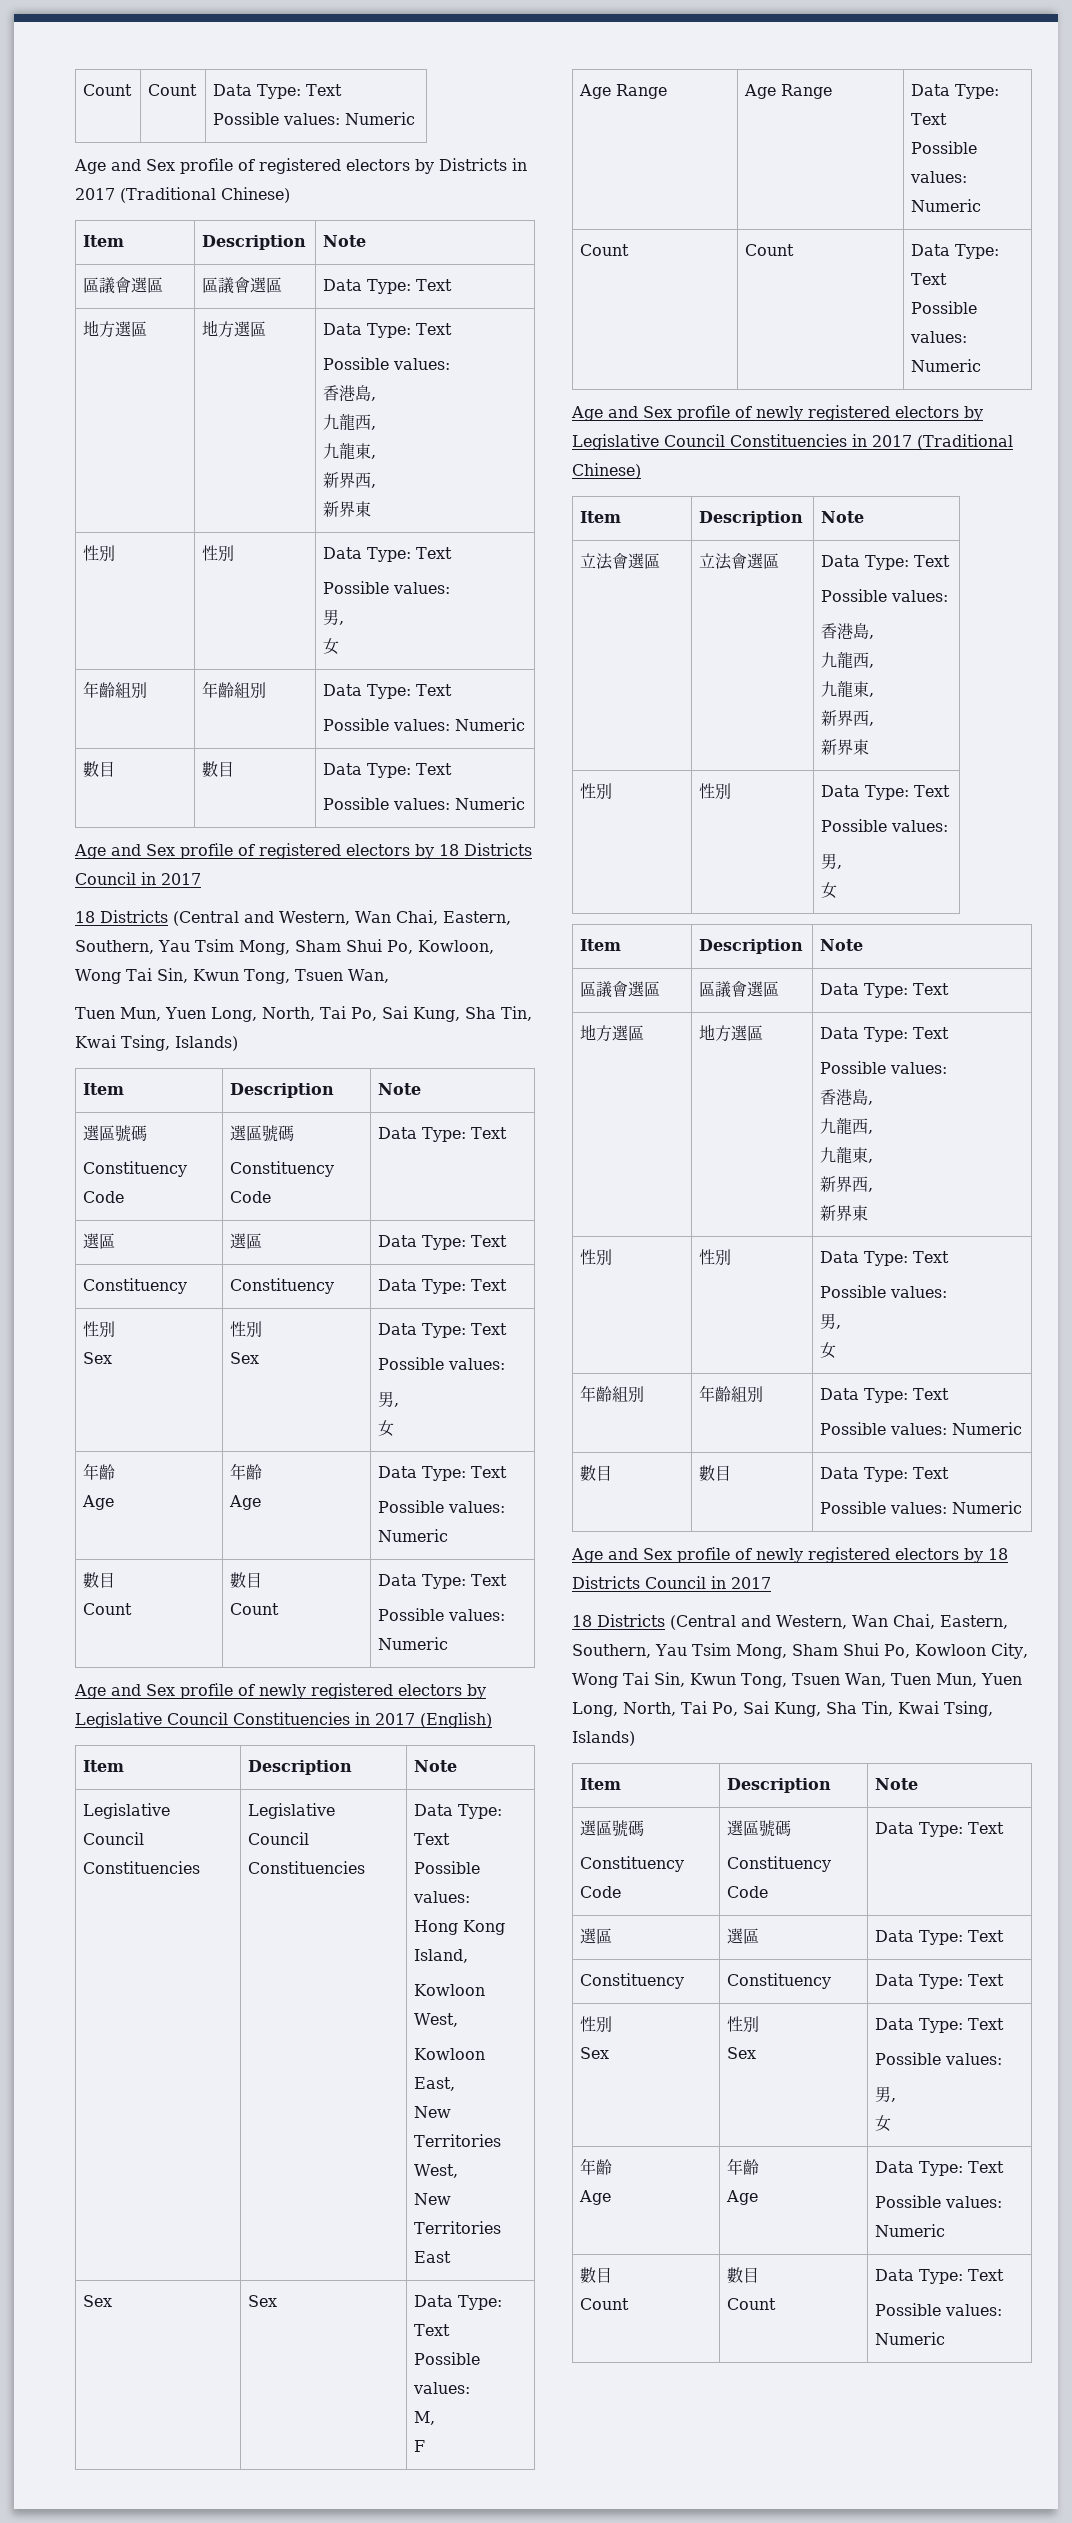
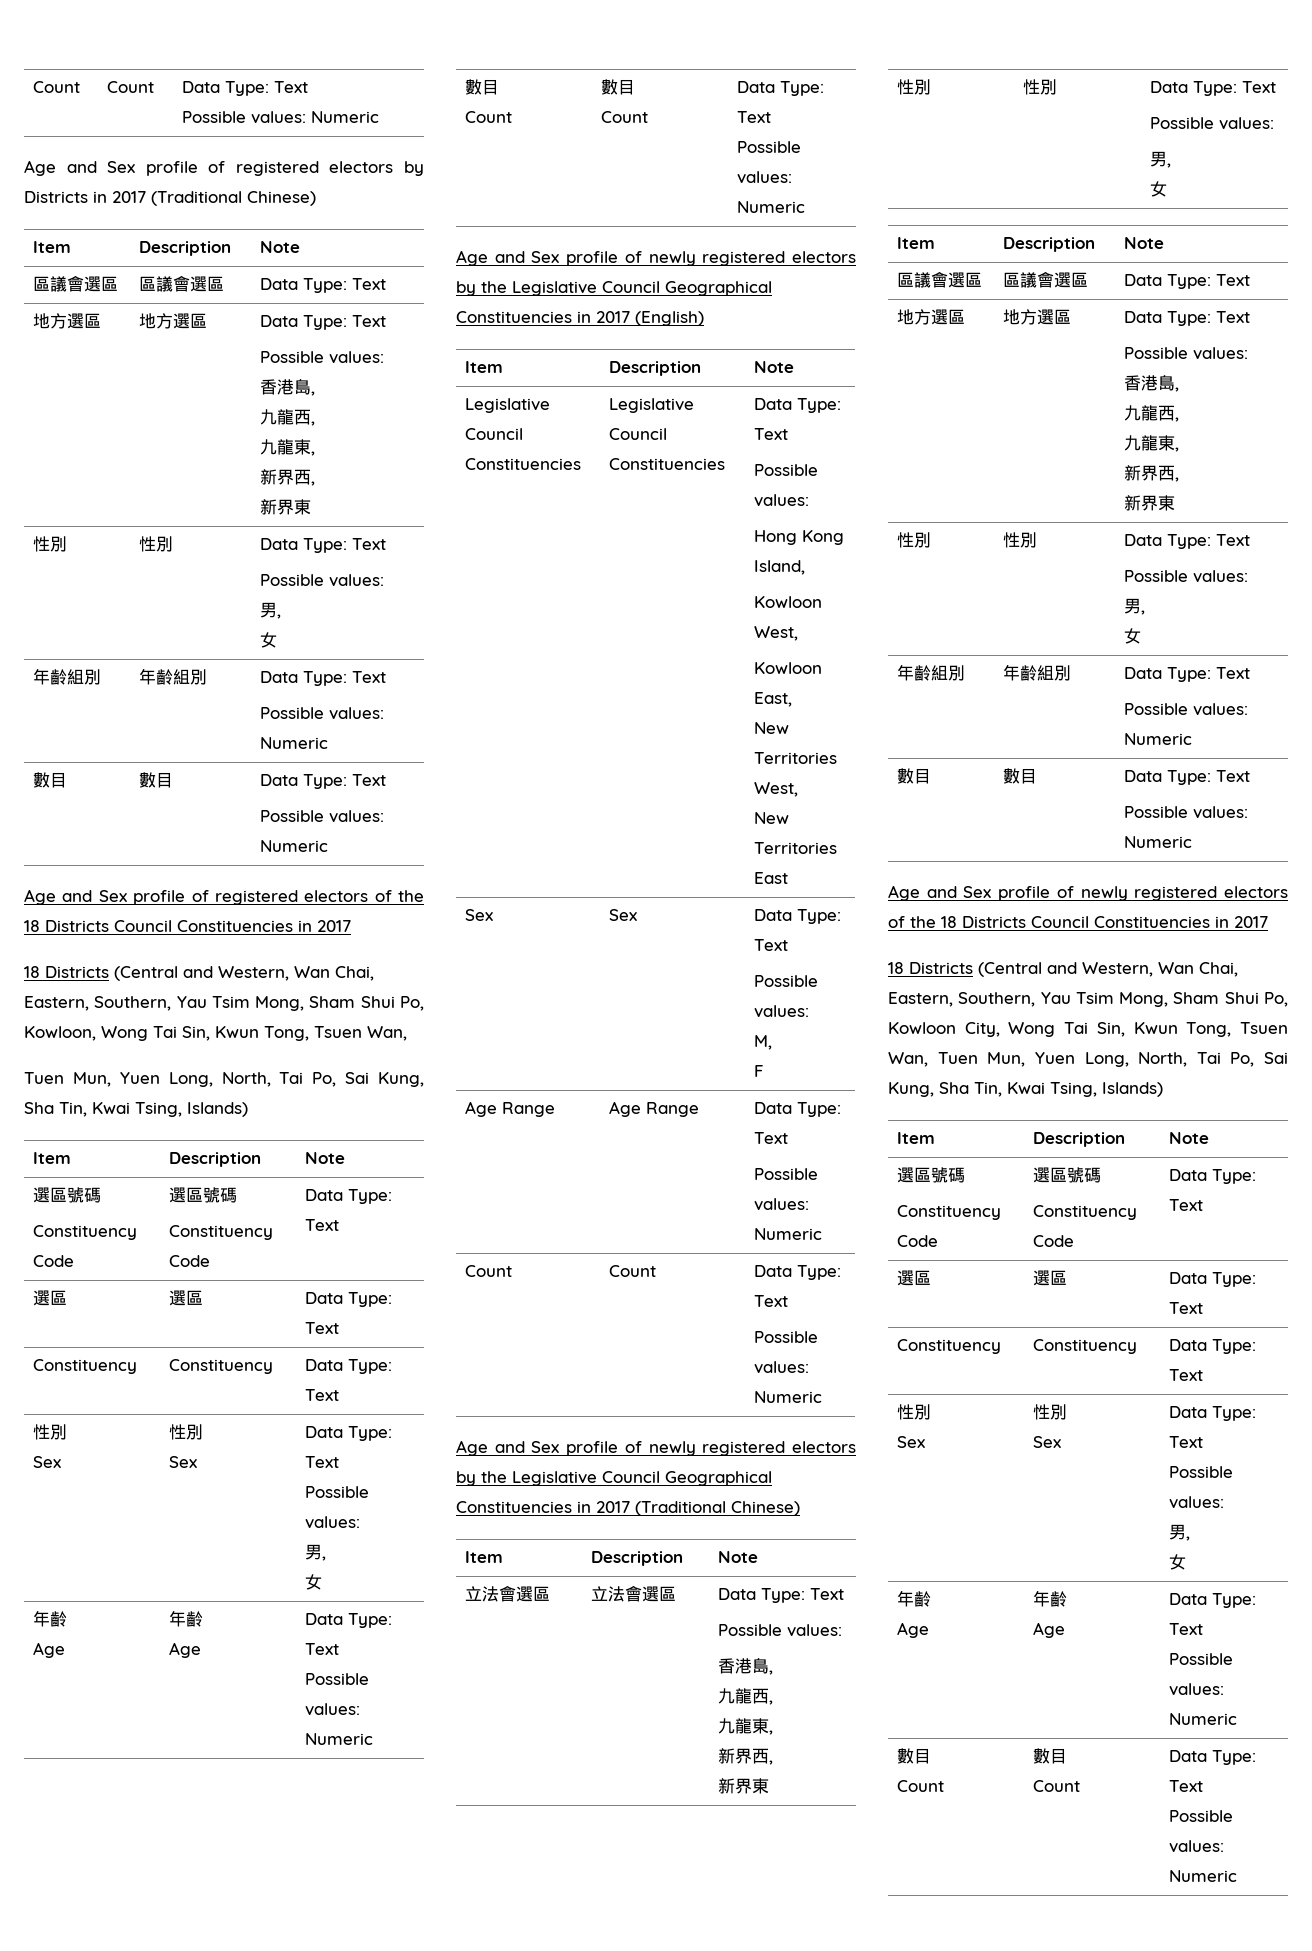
- Age and Sex profile of registered electors by 18 Districts Council in 2017
+ Age and Sex profile of registered electors of the 18 Districts Council Constituencies in 2017
- Age and Sex profile of newly registered electors by Legislative Council Constituencies in 2017 (English)
+ Age and Sex profile of newly registered electors by the Legislative Council Geographical Constituencies in 2017 (English)
- Age and Sex profile of newly registered electors by Legislative Council Constituencies in 2017 (Traditional Chinese)
+ Age and Sex profile of newly registered electors by the Legislative Council Geographical Constituencies in 2017 (Traditional Chinese)
- Age and Sex profile of newly registered electors by 18 Districts Council in 2017
+ Age and Sex profile of newly registered electors of the 18 Districts Council Constituencies in 2017

